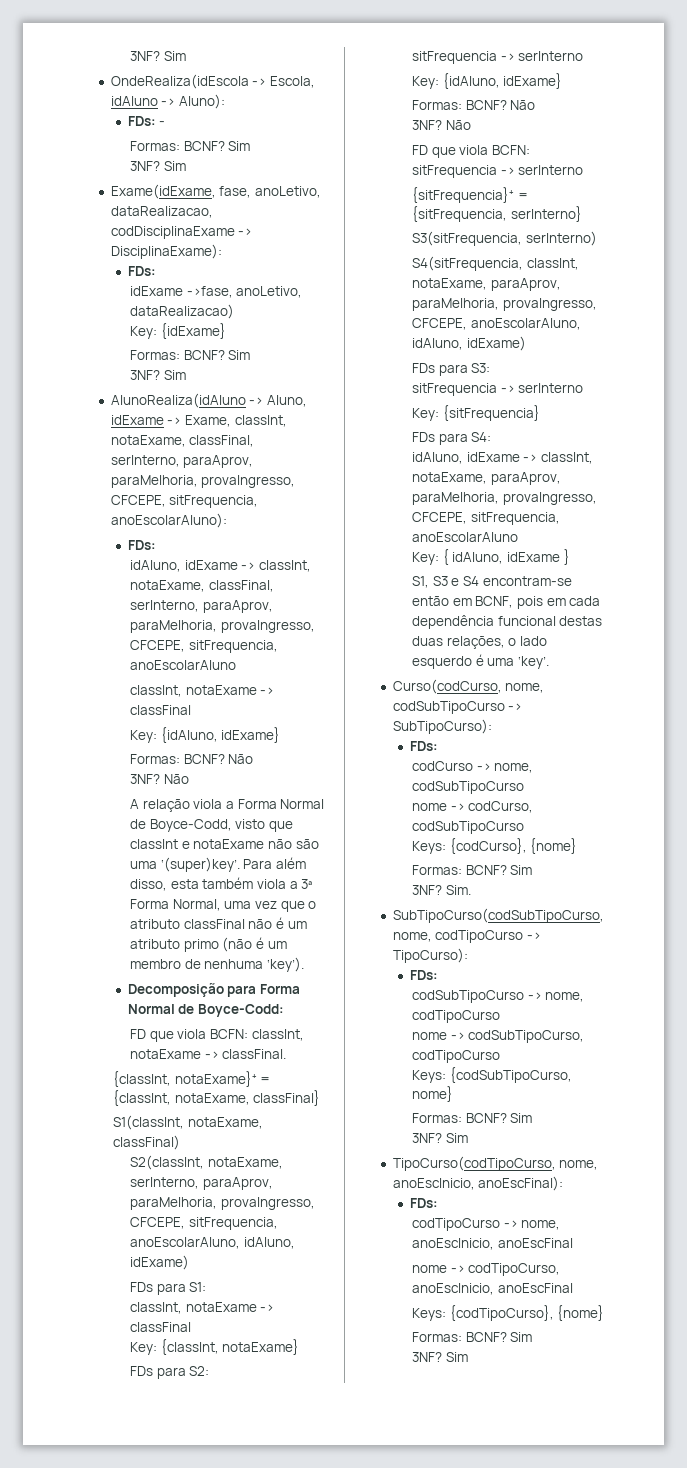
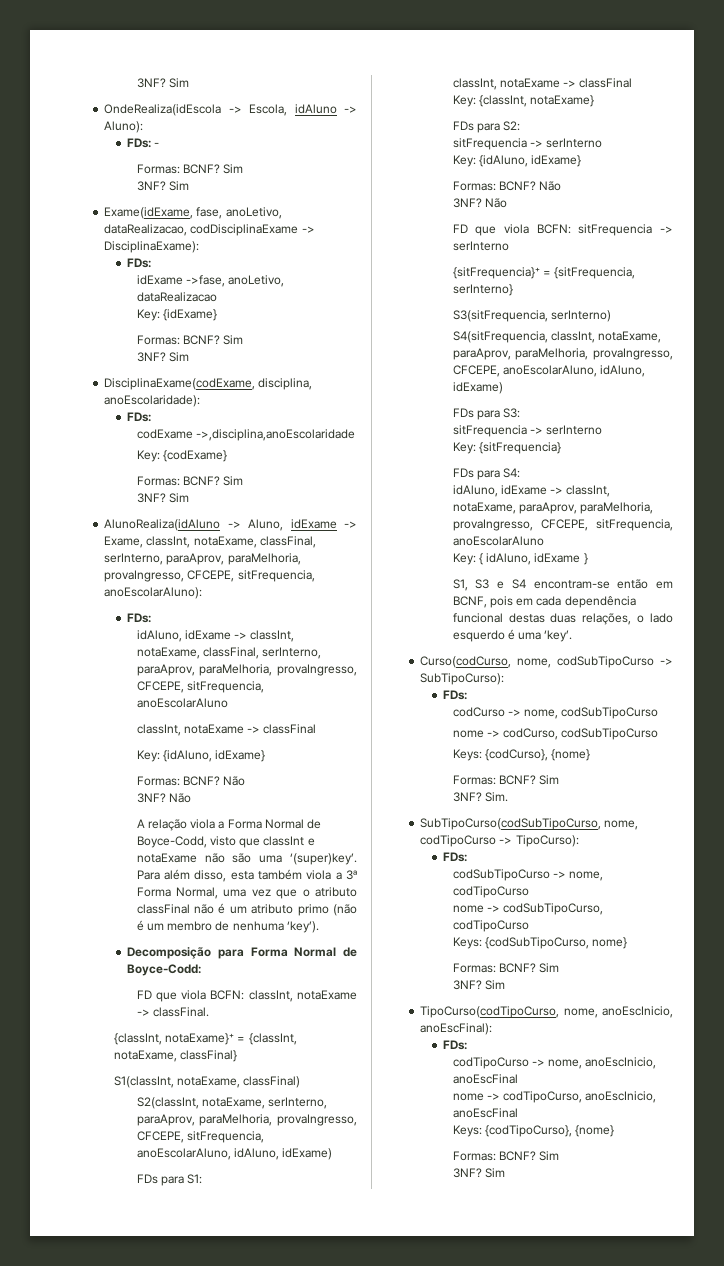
- idExame ->fase, anoLetivo, dataRealizacao)
+ idExame ->fase, anoLetivo, dataRealizacao
+ DisciplinaExame(codExame, disciplina, anoEscolaridade):
+ FDs:
+ codExame ->,disciplina,anoEscolaridade
+ Key: {codExame}
+ Formas: BCNF? Sim
+ 3NF? Sim

